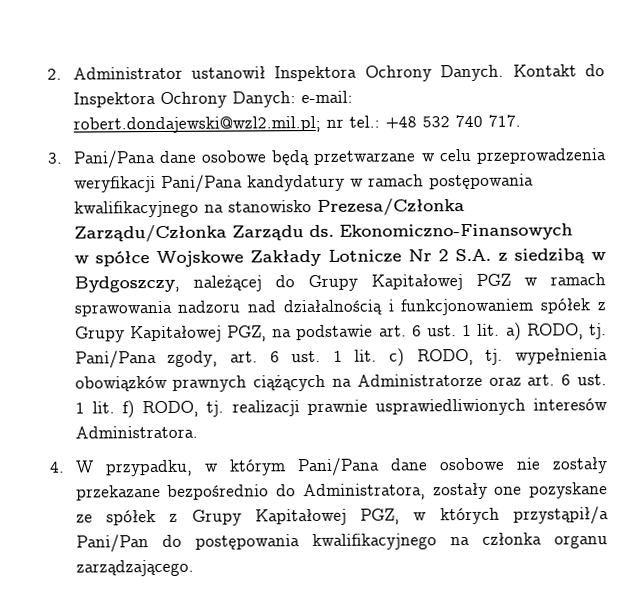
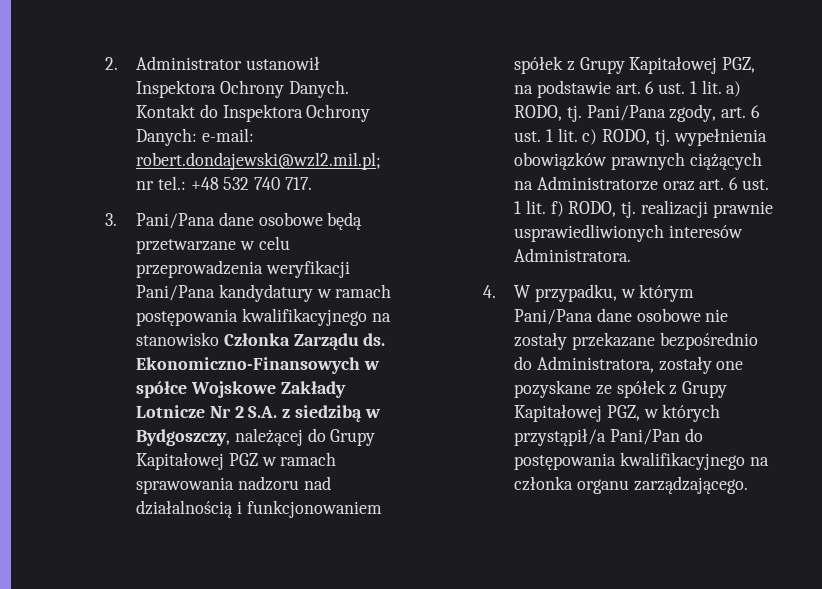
- 3. Pani/Pana dane osobowe będą przetwarzane w celu przeprowadzenia weryfikacji Pani/Pana kandydatury w ramach postępowania kwalifikacyjnego na stanowisko Prezesa/Członka Zarządu/Członka Zarządu ds.
+ 3. Pani/Pana dane osobowe będą przetwarzane w celu przeprowadzenia weryfikacji Pani/Pana kandydatury w ramach postępowania kwalifikacyjnego na stanowisko Członka Zarządu ds.
- Ekonomiczno-Finansowych
- w spółce Wojskowe Zakłady Lotnicze Nr 2 S.A. z siedzibą w Bydgoszczy, należącej do Grupy Kapitałowej PGZ w ramach sprawowania nadzoru nad działalnością i funkcjonowaniem spółek z Grupy Kapitałowej PGZ, na podstawie art. 6 ust. 1 lit. a) RODO, tj.
+ Ekonomiczno-Finansowych w spółce Wojskowe Zakłady Lotnicze Nr 2 S.A. z siedzibą w Bydgoszczy, należącej do Grupy Kapitałowej PGZ w ramach sprawowania nadzoru nad działalnością i funkcjonowaniem spółek z Grupy Kapitałowej PGZ, na podstawie art. 6 ust. 1 lit. a) RODO, tj.

